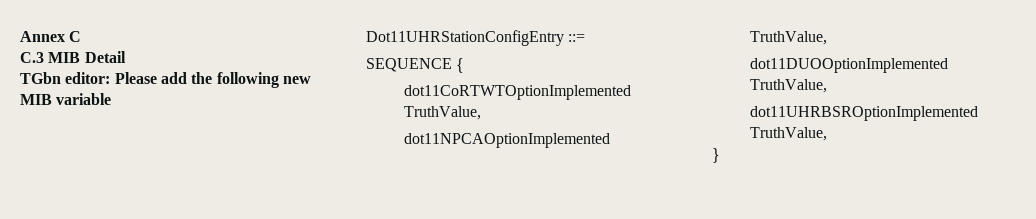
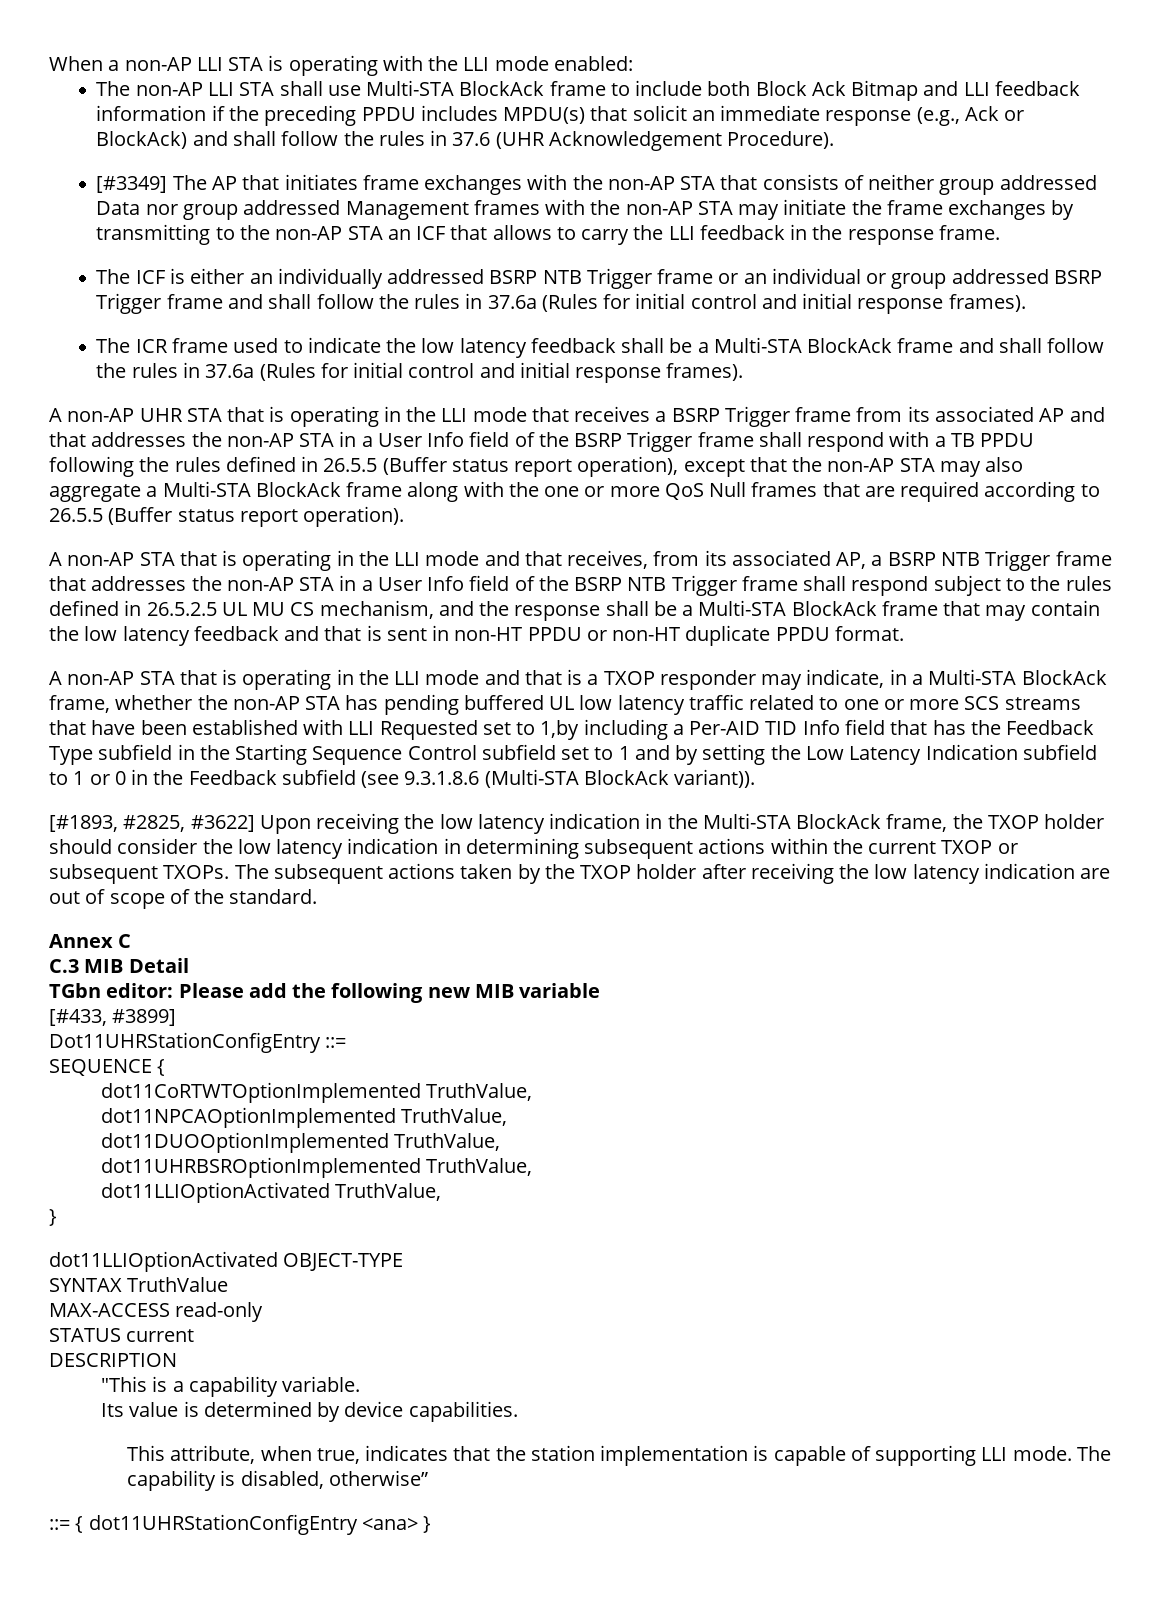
+ When a non-AP LLI STA is operating with the LLI mode enabled:
+ The non-AP LLI STA shall use Multi-STA BlockAck frame to include both Block Ack Bitmap and LLI feedback information if the preceding PPDU includes MPDU(s) that solicit an immediate response (e.g., Ack or BlockAck) and shall follow the rules in 37.6 (UHR Acknowledgement Procedure).
+ [#3349] The AP that initiates frame exchanges with the non-AP STA that consists of neither group addressed Data nor group addressed Management frames with the non-AP STA may initiate the frame exchanges by transmitting to the non-AP STA an ICF that allows to carry the LLI feedback in the response frame.
+ The ICF is either an individually addressed BSRP NTB Trigger frame or an individual or group addressed BSRP Trigger frame and shall follow the rules in 37.6a (Rules for initial control and initial response frames).
+ The ICR frame used to indicate the low latency feedback shall be a Multi-STA BlockAck frame and shall follow the rules in 37.6a (Rules for initial control and initial response frames).
+ A non-AP UHR STA that is operating in the LLI mode that receives a BSRP Trigger frame from its associated AP and that addresses the non-AP STA in a User Info field of the BSRP Trigger frame shall respond with a TB PPDU following the rules defined in 26.5.5 (Buffer status report operation), except that the non-AP STA may also aggregate a Multi-STA BlockAck frame along with the one or more QoS Null frames that are required according to 26.5.5 (Buffer status report operation).
+ A non-AP STA that is operating in the LLI mode and that receives, from its associated AP, a BSRP NTB Trigger frame that addresses the non-AP STA in a User Info field of the BSRP NTB Trigger frame shall respond subject to the rules defined in 26.5.2.5 UL MU CS mechanism, and the response shall be a Multi-STA BlockAck frame that may contain the low latency feedback and that is sent in non-HT PPDU or non-HT duplicate PPDU format.
+ A non-AP STA that is operating in the LLI mode and that is a TXOP responder may indicate, in a Multi-STA BlockAck frame, whether the non-AP STA has pending buffered UL low latency traffic related to one or more SCS streams that have been established with LLI Requested set to 1,by including a Per-AID TID Info field that has the Feedback Type subfield in the Starting Sequence Control subfield set to 1 and by setting the Low Latency Indication subfield to 1 or 0 in the Feedback subfield (see 9.3.1.8.6 (Multi-STA BlockAck variant)).
+ [#1893, #2825, #3622] Upon receiving the low latency indication in the Multi-STA BlockAck frame, the TXOP holder should consider the low latency indication in determining subsequent actions within the current TXOP or subsequent TXOPs. The subsequent actions taken by the TXOP holder after receiving the low latency indication are out of scope of the standard.
+ [#433, #3899]
+ dot11LLIOptionActivated TruthValue,
  }
+ dot11LLIOptionActivated OBJECT-TYPE
+ SYNTAX TruthValue
+ MAX-ACCESS read-only
+ STATUS current
+ DESCRIPTION
+ "This is a capability variable.
+ Its value is determined by device capabilities.
+ This attribute, when true, indicates that the station implementation is capable of supporting LLI mode. The capability is disabled, otherwise”
+ ::= { dot11UHRStationConfigEntry <ana> }

